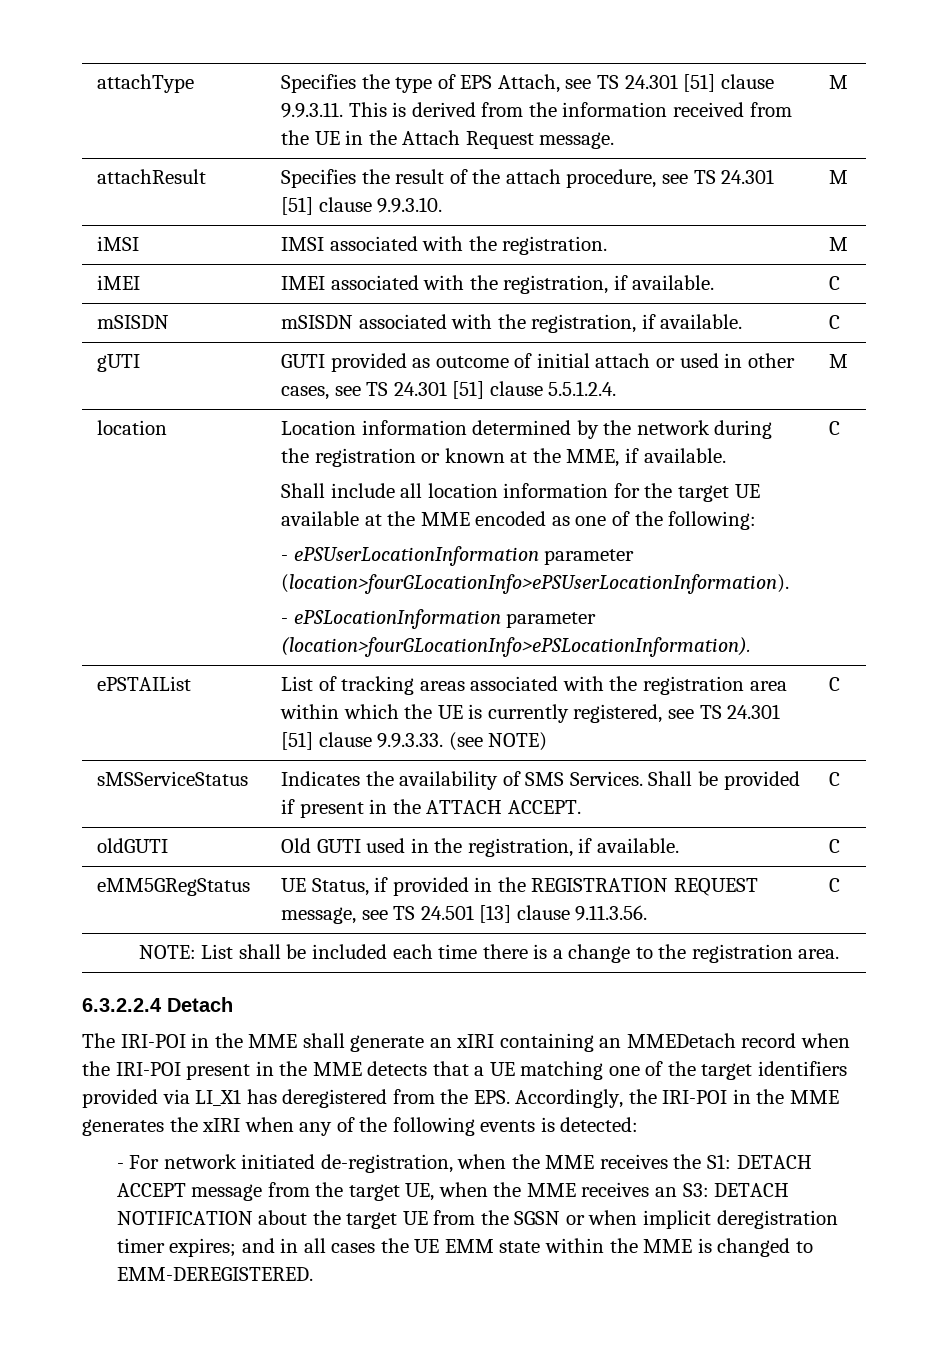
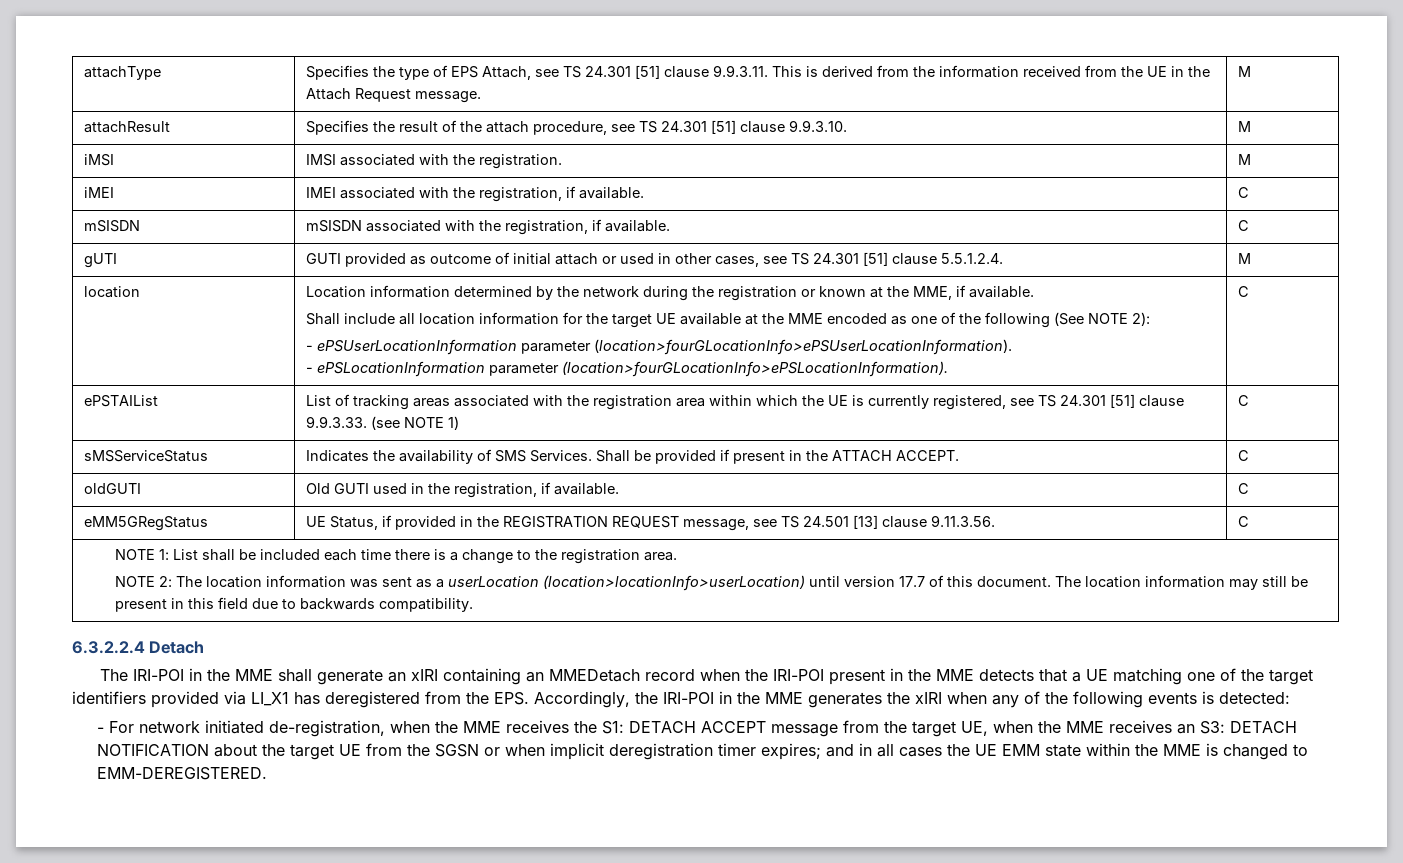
- Shall include all location information for the target UE available at the MME encoded as one of the following:
+ Shall include all location information for the target UE available at the MME encoded as one of the following (See NOTE 2):
- ePSTAIList | List of tracking areas associated with the registration area within which the UE is currently registered, see TS 24.301 [51] clause 9.9.3.33. (see NOTE) | C
+ ePSTAIList | List of tracking areas associated with the registration area within which the UE is currently registered, see TS 24.301 [51] clause 9.9.3.33. (see NOTE 1) | C
- NOTE: List shall be included each time there is a change to the registration area.
+ NOTE 1: List shall be included each time there is a change to the registration area.
+ NOTE 2: The location information was sent as a userLocation (location>locationInfo>userLocation) until version 17.7 of this document. The location information may still be present in this field due to backwards compatibility.

